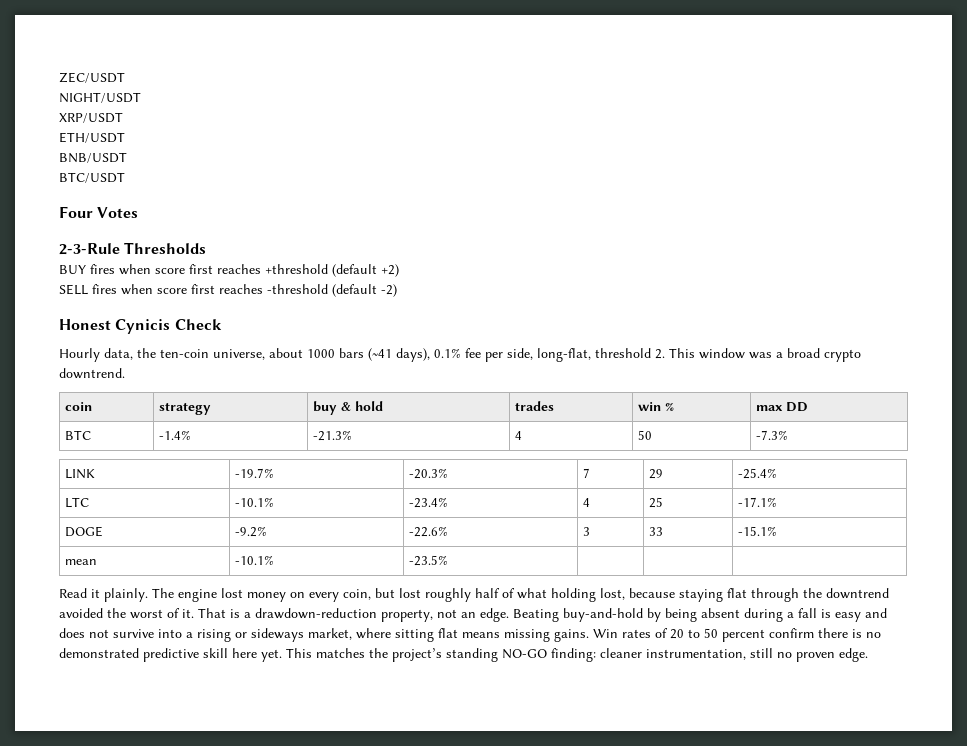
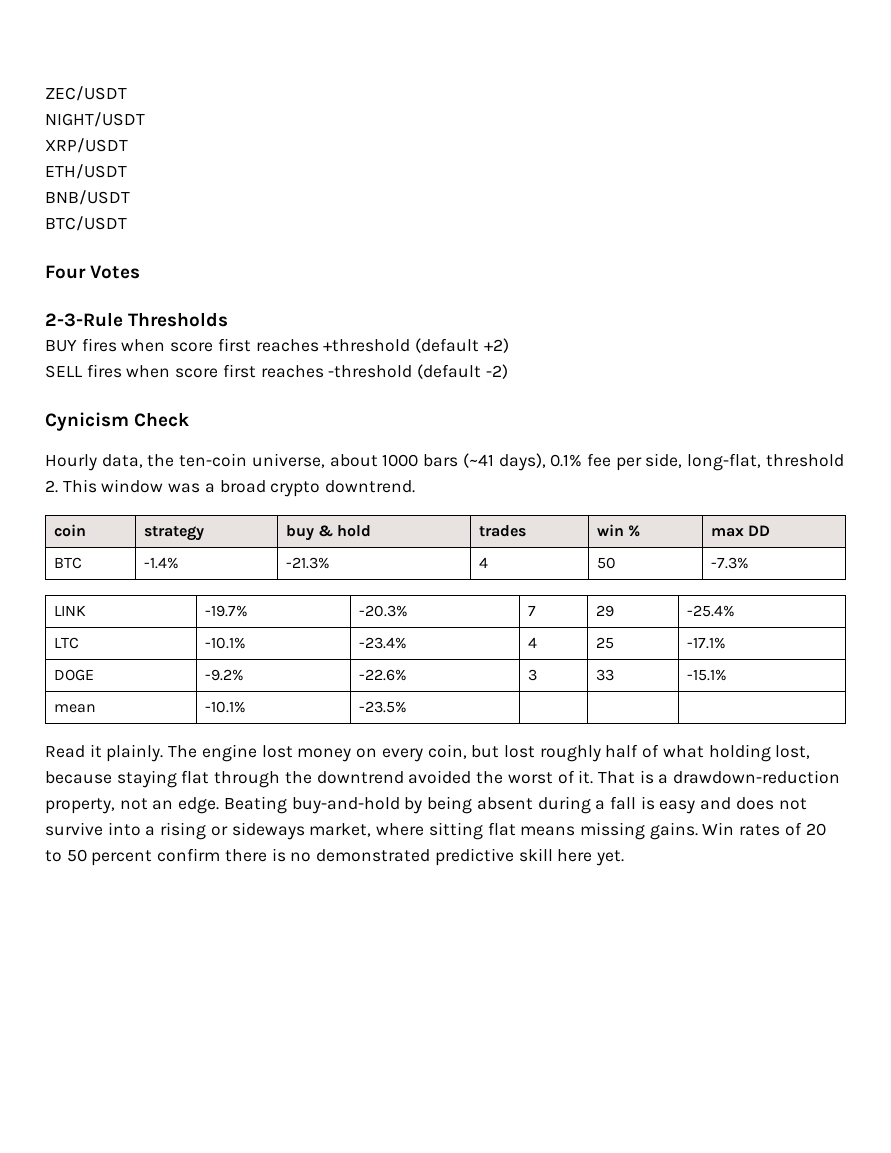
- Honest Cynicis Check
+ Cynicism Check
- This matches the project’s standing NO-GO finding: cleaner instrumentation, still no proven edge.

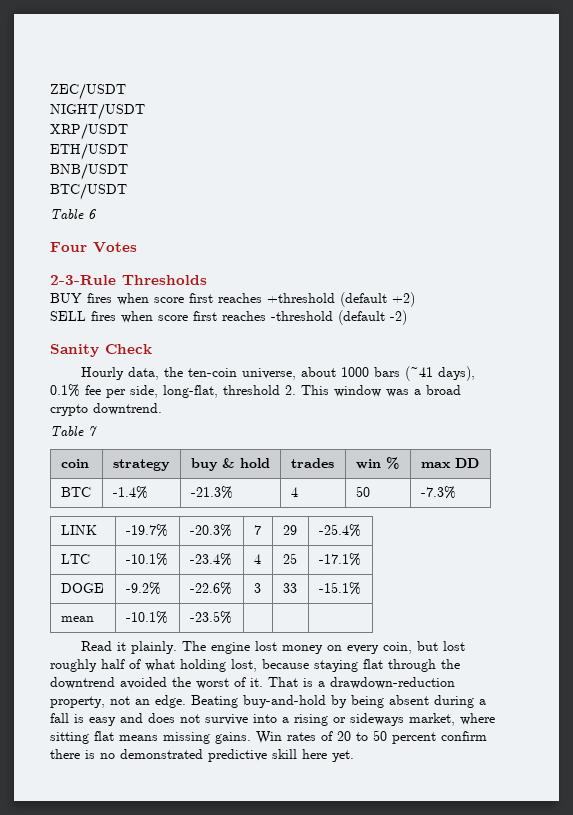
+ Table 6
- Cynicism Check
+ Sanity Check
+ Table 7

